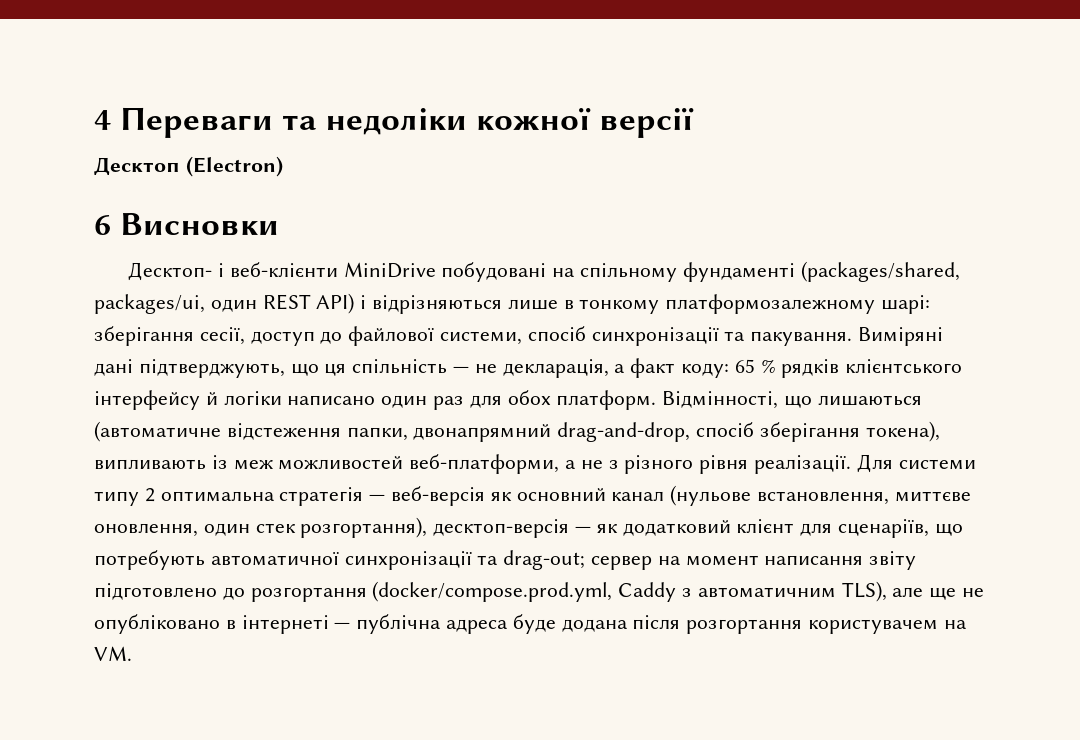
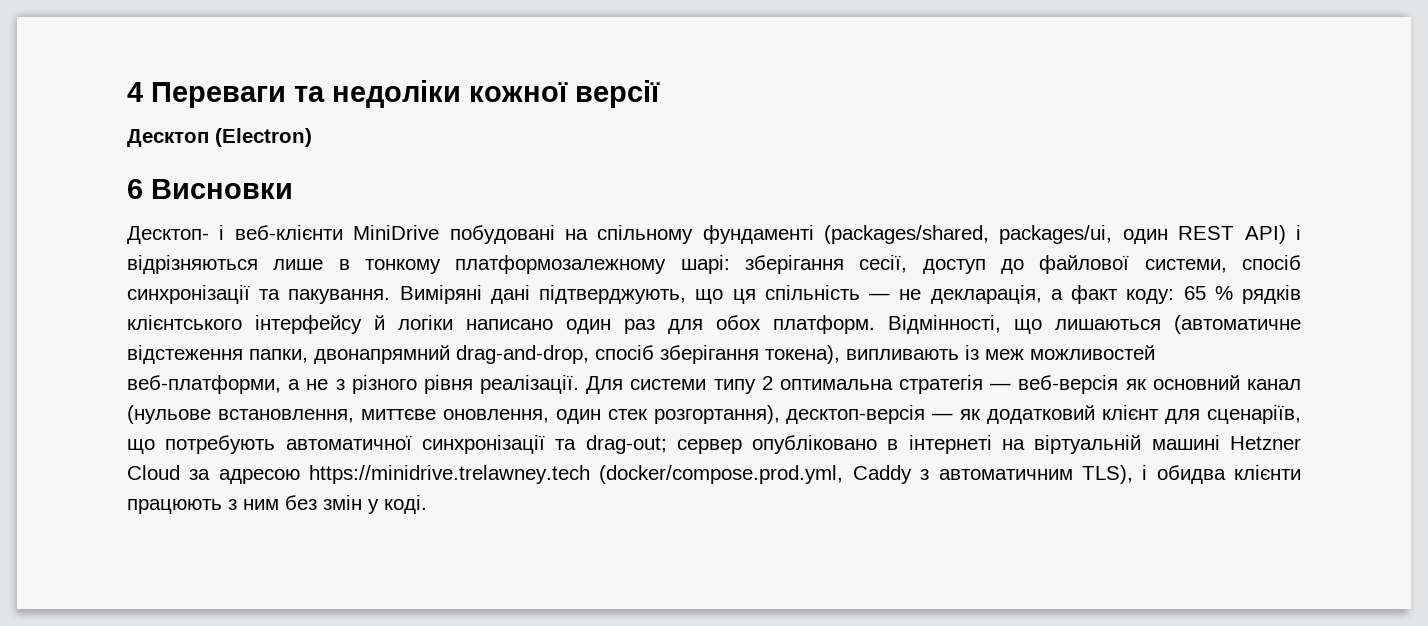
- Для системи типу 2 оптимальна стратегія — веб-версія як основний канал (нульове встановлення, миттєве оновлення, один стек розгортання), десктоп-версія — як додатковий клієнт для сценаріїв, що потребують автоматичної синхронізації та drag-out; сервер на момент написання звіту підготовлено до розгортання (docker/compose.prod.yml, Caddy з автоматичним TLS), але ще не опубліковано в інтернеті — публічна адреса буде додана після розгортання користувачем на VM.
+ Для системи типу 2 оптимальна стратегія — веб-версія як основний канал (нульове встановлення, миттєве оновлення, один стек розгортання), десктоп-версія — як додатковий клієнт для сценаріїв, що потребують автоматичної синхронізації та drag-out; сервер опубліковано в інтернеті на віртуальній машині Hetzner Cloud за адресою https://minidrive.trelawney.tech (docker/compose.prod.yml, Caddy з автоматичним TLS), і обидва клієнти працюють з ним без змін у коді.

